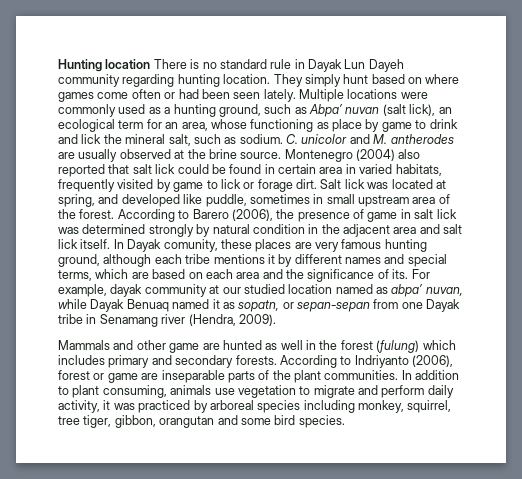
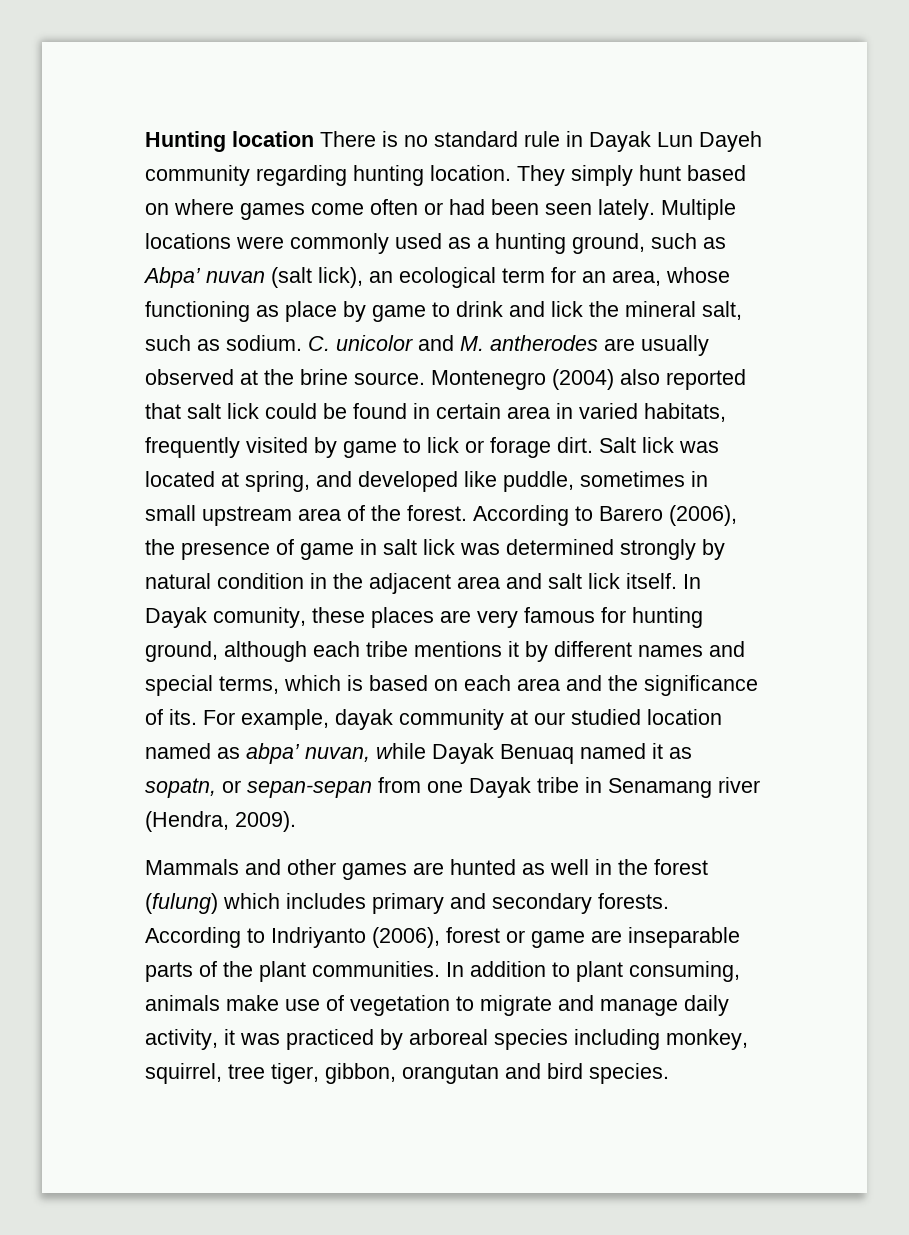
- In Dayak comunity, these places are very famous hunting ground, although each tribe mentions it by different names and special terms, which are based on each area and the significance of its.
+ In Dayak comunity, these places are very famous for hunting ground, although each tribe mentions it by different names and special terms, which is based on each area and the significance of its.
- Mammals and other game are hunted as well in the forest (fulung) which includes primary and secondary forests.
+ Mammals and other games are hunted as well in the forest (fulung) which includes primary and secondary forests.
- In addition to plant consuming, animals use vegetation to migrate and perform daily activity, it was practiced by arboreal species including monkey, squirrel, tree tiger, gibbon, orangutan and some bird species.
+ In addition to plant consuming, animals make use of vegetation to migrate and manage daily activity, it was practiced by arboreal species including monkey, squirrel, tree tiger, gibbon, orangutan and bird species.

